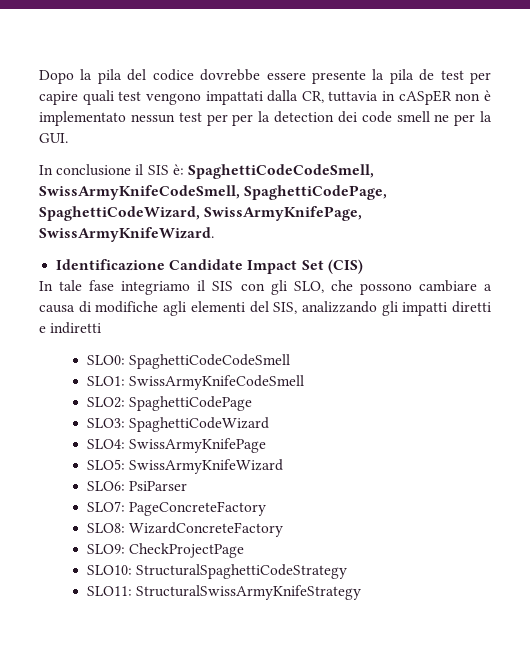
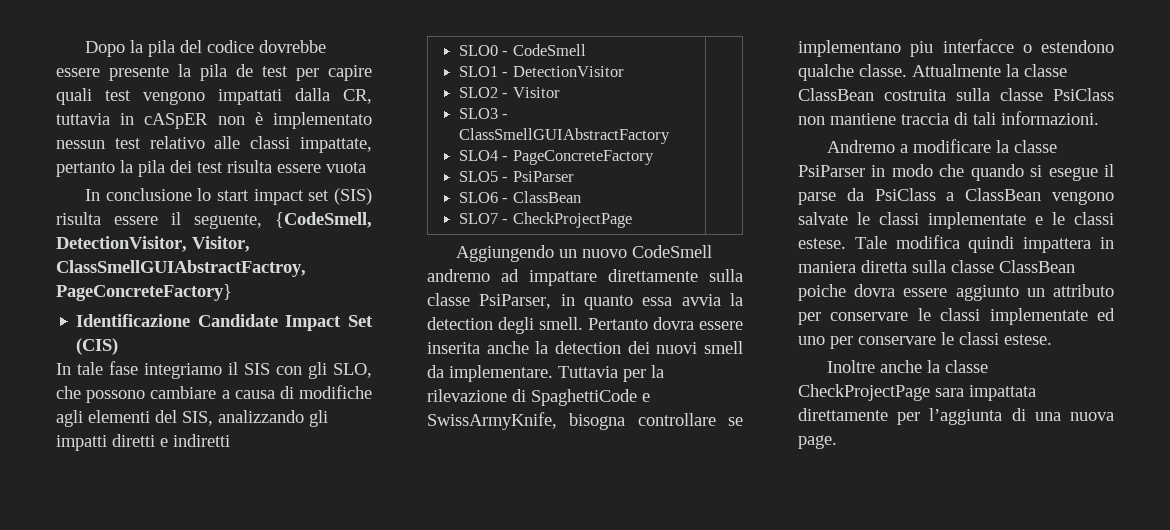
- Dopo la pila del codice dovrebbe essere presente la pila de test per capire quali test vengono impattati dalla CR, tuttavia in cASpER non è implementato nessun test per per la detection dei code smell ne per la GUI.
- In conclusione il SIS è: SpaghettiCodeCodeSmell, SwissArmyKnifeCodeSmell, SpaghettiCodePage, SpaghettiCodeWizard, SwissArmyKnifePage, SwissArmyKnifeWizard.
+ Dopo la pila del codice dovrebbe essere presente la pila de test per capire quali test vengono impattati dalla CR, tuttavia in cASpER non è implementato nessun test relativo alle classi impattate, pertanto la pila dei test risulta essere vuota
+ In conclusione lo start impact set (SIS) risulta essere il seguente, {CodeSmell, DetectionVisitor, Visitor, ClassSmellGUIAbstractFactroy, PageConcreteFactory}
- SLO0: SpaghettiCodeCodeSmell
- SLO1: SwissArmyKnifeCodeSmell
- SLO2: SpaghettiCodePage
- SLO3: SpaghettiCodeWizard
- SLO4: SwissArmyKnifePage
- SLO5: SwissArmyKnifeWizard
- SLO6: PsiParser
- SLO7: PageConcreteFactory
- SLO8: WizardConcreteFactory
- SLO9: CheckProjectPage
- SLO10: StructuralSpaghettiCodeStrategy
- SLO11: StructuralSwissArmyKnifeStrategy
+ SLO0 - CodeSmell
+ SLO1 - DetectionVisitor
+ SLO2 - Visitor
+ SLO3 - ClassSmellGUIAbstractFactory
+ SLO4 - PageConcreteFactory
+ SLO5 - PsiParser
+ SLO6 - ClassBean
+ SLO7 - CheckProjectPage |
+ Aggiungendo un nuovo CodeSmell andremo ad impattare direttamente sulla classe PsiParser, in quanto essa avvia la detection degli smell. Pertanto dovra essere inserita anche la detection dei nuovi smell da implementare. Tuttavia per la rilevazione di SpaghettiCode e SwissArmyKnife, bisogna controllare se implementano piu interfacce o estendono qualche classe. Attualmente la classe ClassBean costruita sulla classe PsiClass non mantiene traccia di tali informazioni.
+ Andremo a modificare la classe PsiParser in modo che quando si esegue il parse da PsiClass a ClassBean vengono salvate le classi implementate e le classi estese. Tale modifica quindi impattera in maniera diretta sulla classe ClassBean poiche dovra essere aggiunto un attributo per conservare le classi implementate ed uno per conservare le classi estese.
+ Inoltre anche la classe CheckProjectPage sara impattata direttamente per l’aggiunta di una nuova page.

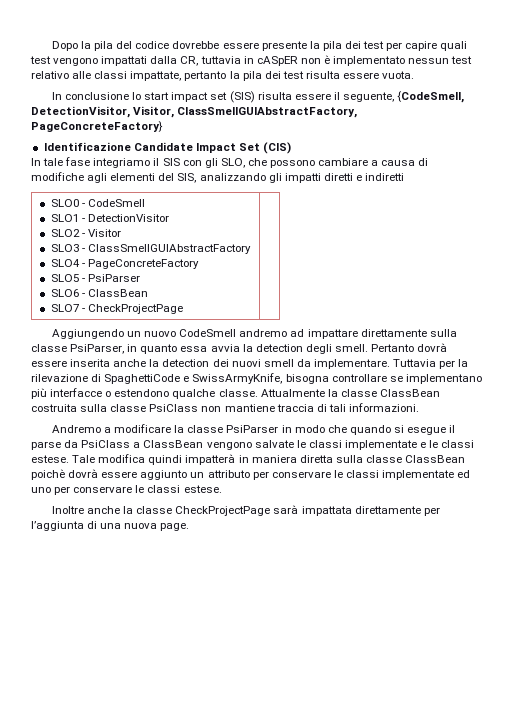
- Dopo la pila del codice dovrebbe essere presente la pila de test per capire quali test vengono impattati dalla CR, tuttavia in cASpER non è implementato nessun test relativo alle classi impattate, pertanto la pila dei test risulta essere vuota
+ Dopo la pila del codice dovrebbe essere presente la pila dei test per capire quali test vengono impattati dalla CR, tuttavia in cASpER non è implementato nessun test relativo alle classi impattate, pertanto la pila dei test risulta essere vuota.
- In conclusione lo start impact set (SIS) risulta essere il seguente, {CodeSmell, DetectionVisitor, Visitor, ClassSmellGUIAbstractFactroy, PageConcreteFactory}
+ In conclusione lo start impact set (SIS) risulta essere il seguente, {CodeSmell, DetectionVisitor, Visitor, ClassSmellGUIAbstractFactory, PageConcreteFactory}
- Pertanto dovra essere inserita anche la detection dei nuovi smell da implementare.
+ Pertanto dovrà essere inserita anche la detection dei nuovi smell da implementare.
- Tuttavia per la rilevazione di SpaghettiCode e SwissArmyKnife, bisogna controllare se implementano piu interfacce o estendono qualche classe.
+ Tuttavia per la rilevazione di SpaghettiCode e SwissArmyKnife, bisogna controllare se implementano più interfacce o estendono qualche classe.
- Tale modifica quindi impattera in maniera diretta sulla classe ClassBean poiche dovra essere aggiunto un attributo per conservare le classi implementate ed uno per conservare le classi estese.
+ Tale modifica quindi impatterà in maniera diretta sulla classe ClassBean poichè dovrà essere aggiunto un attributo per conservare le classi implementate ed uno per conservare le classi estese.
- Inoltre anche la classe CheckProjectPage sara impattata direttamente per l’aggiunta di una nuova page.
+ Inoltre anche la classe CheckProjectPage sarà impattata direttamente per l’aggiunta di una nuova page.

